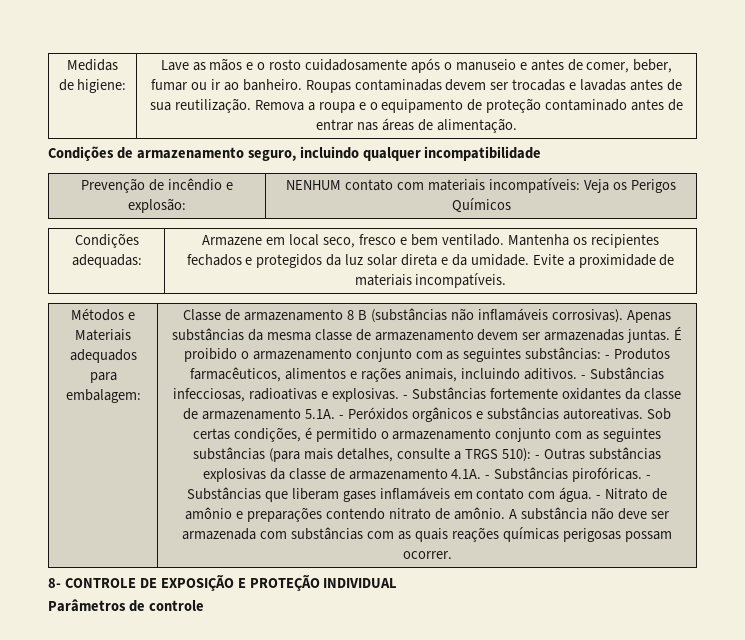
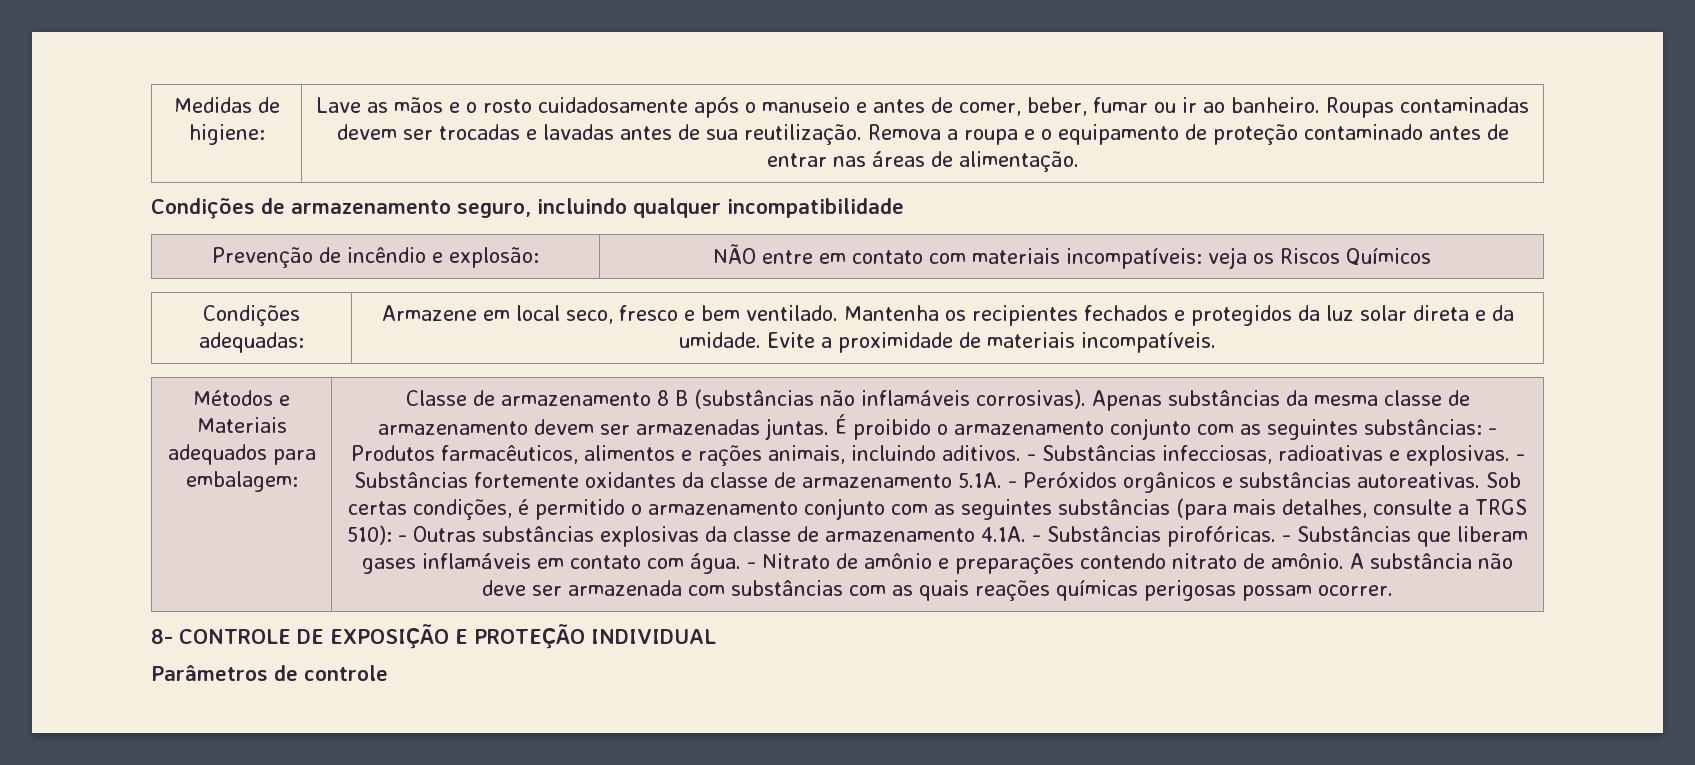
- Prevenção de incêndio e explosão: | NENHUM contato com materiais incompatíveis: Veja os Perigos Químicos
+ Prevenção de incêndio e explosão: | NÃO entre em contato com materiais incompatíveis: veja os Riscos Químicos

